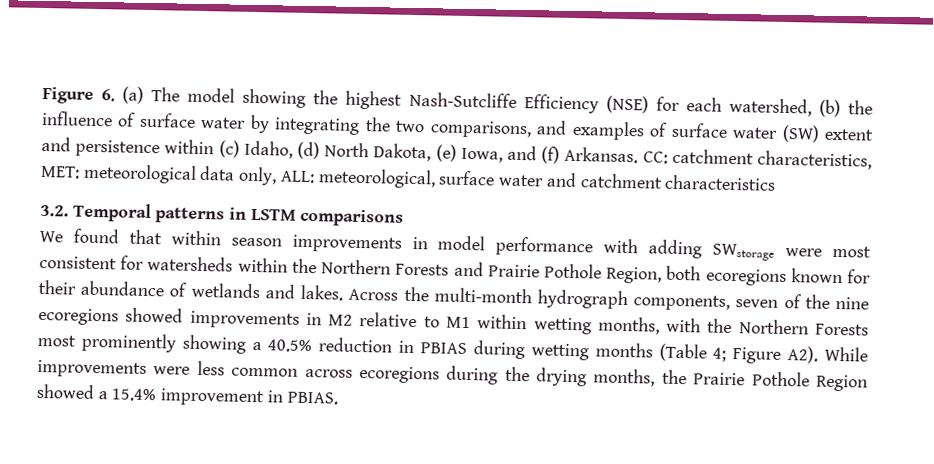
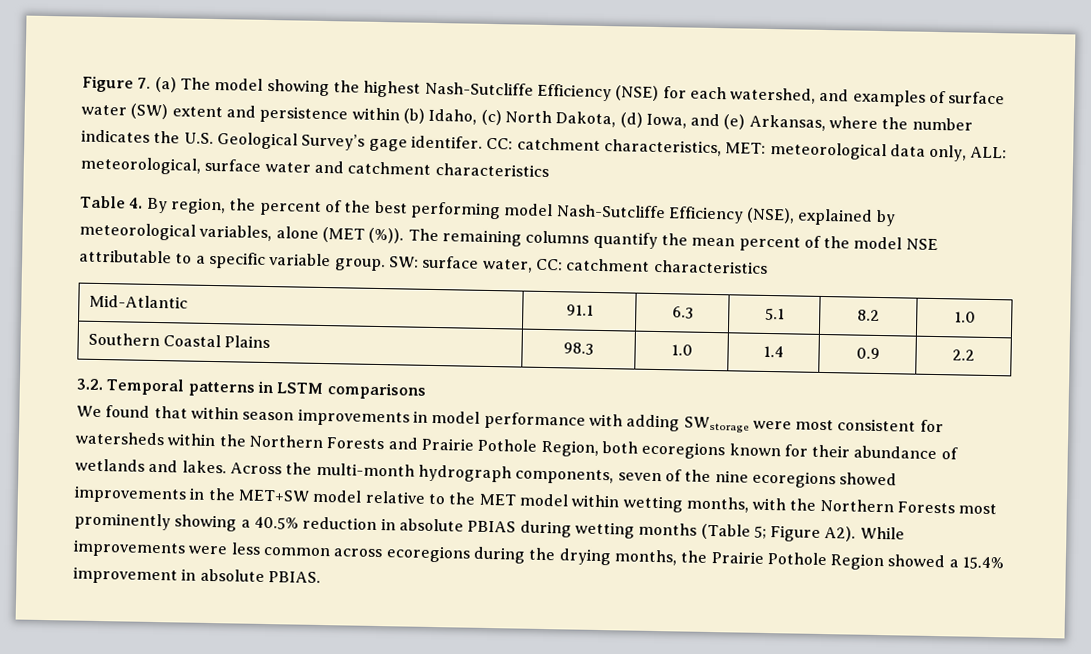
- Figure 6. (a) The model showing the highest Nash-Sutcliffe Efficiency (NSE) for each watershed, (b) the influence of surface water by integrating the two comparisons, and examples of surface water (SW) extent and persistence within (c) Idaho, (d) North Dakota, (e) Iowa, and (f) Arkansas.
+ Figure 7. (a) The model showing the highest Nash-Sutcliffe Efficiency (NSE) for each watershed, and examples of surface water (SW) extent and persistence within (b) Idaho, (c) North Dakota, (d) Iowa, and (e) Arkansas, where the number indicates the U.S. Geological Survey’s gage identifer.
+ Table 4. By region, the percent of the best performing model Nash-Sutcliffe Efficiency (NSE), explained by meteorological variables, alone (MET (%)). The remaining columns quantify the mean percent of the model NSE attributable to a specific variable group. SW: surface water, CC: catchment characteristics
+ Mid-Atlantic | 91.1 | 6.3 | 5.1 | 8.2 | 1.0
+ Southern Coastal Plains | 98.3 | 1.0 | 1.4 | 0.9 | 2.2
- Across the multi-month hydrograph components, seven of the nine ecoregions showed improvements in M2 relative to M1 within wetting months, with the Northern Forests most prominently showing a 40.5% reduction in PBIAS during wetting months (Table 4; Figure A2). While improvements were less common across ecoregions during the drying months, the Prairie Pothole Region showed a 15.4% improvement in PBIAS.
+ Across the multi-month hydrograph components, seven of the nine ecoregions showed improvements in the MET+SW model relative to the MET model within wetting months, with the Northern Forests most prominently showing a 40.5% reduction in absolute PBIAS during wetting months (Table 5; Figure A2). While improvements were less common across ecoregions during the drying months, the Prairie Pothole Region showed a 15.4% improvement in absolute PBIAS.

